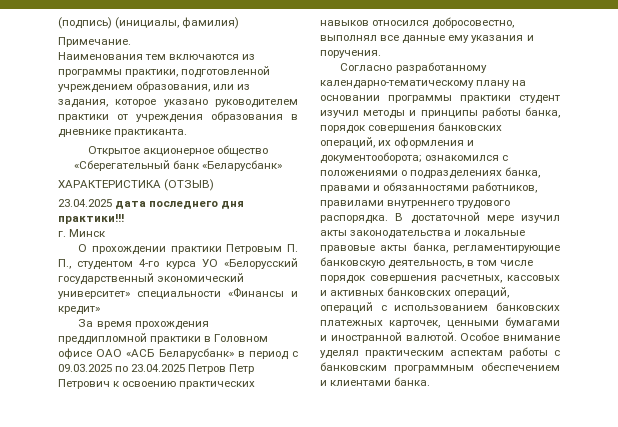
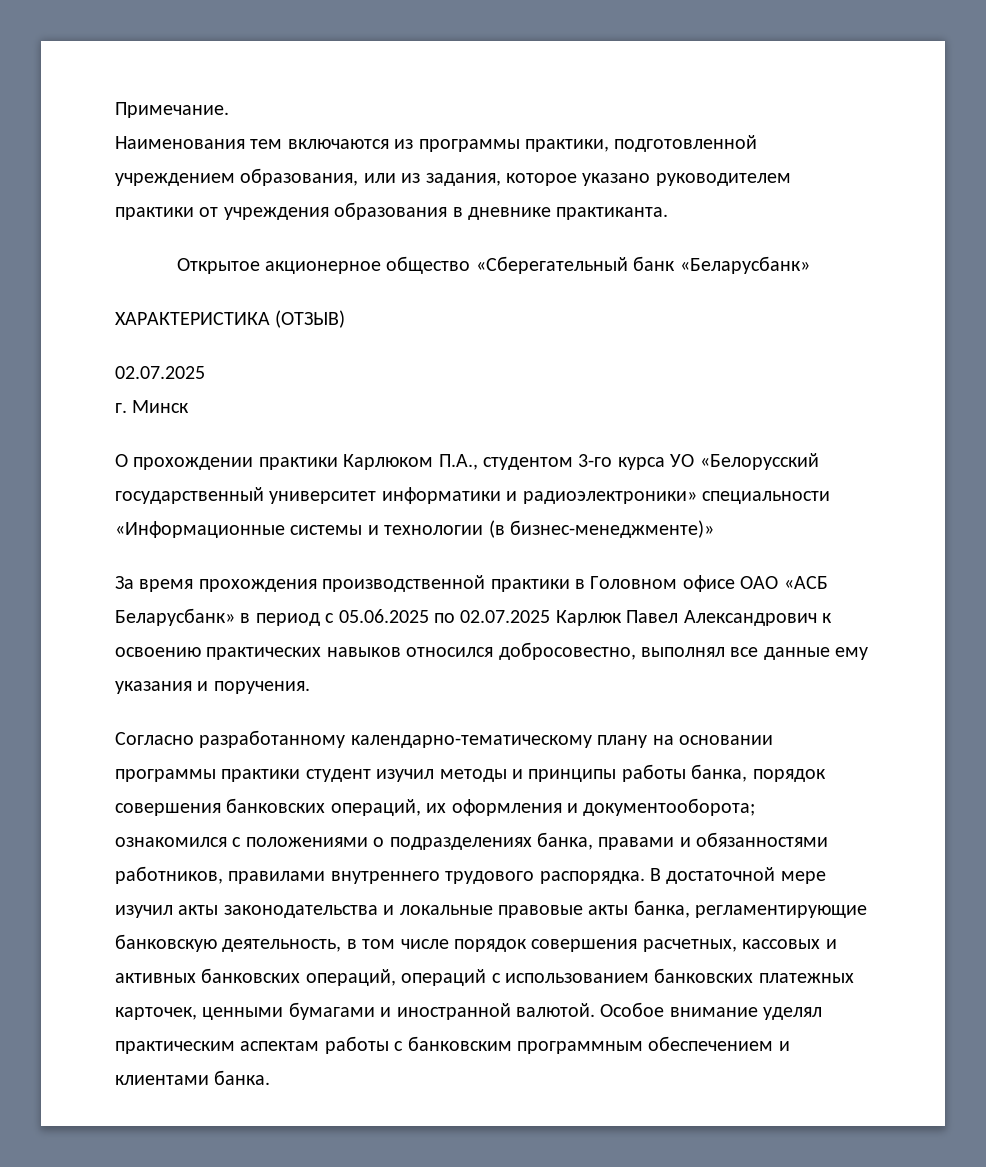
- (подпись) (инициалы, фамилия)
  ХАРАКТЕРИСТИКА (ОТЗЫВ)
- 23.04.2025 дата последнего дня практики!!!
+ 02.07.2025
- О прохождении практики Петровым П. П., студентом 4-го курса УО «Белорусский государственный экономический университет» специальности «Финансы и кредит»
+ О прохождении практики Карлюком П.А., студентом 3-го курса УО «Белорусский государственный университет информатики и радиоэлектроники» специальности «Информационные системы и технологии (в бизнес-менеджменте)»
- За время прохождения преддипломной практики в Головном офисе ОАО «АСБ Беларусбанк» в период с 09.03.2025 по 23.04.2025 Петров Петр Петрович к освоению практических навыков относился добросовестно, выполнял все данные ему указания и поручения.
+ За время прохождения производственной практики в Головном офисе ОАО «АСБ Беларусбанк» в период с 05.06.2025 по 02.07.2025 Карлюк Павел Александрович к освоению практических навыков относился добросовестно, выполнял все данные ему указания и поручения.

